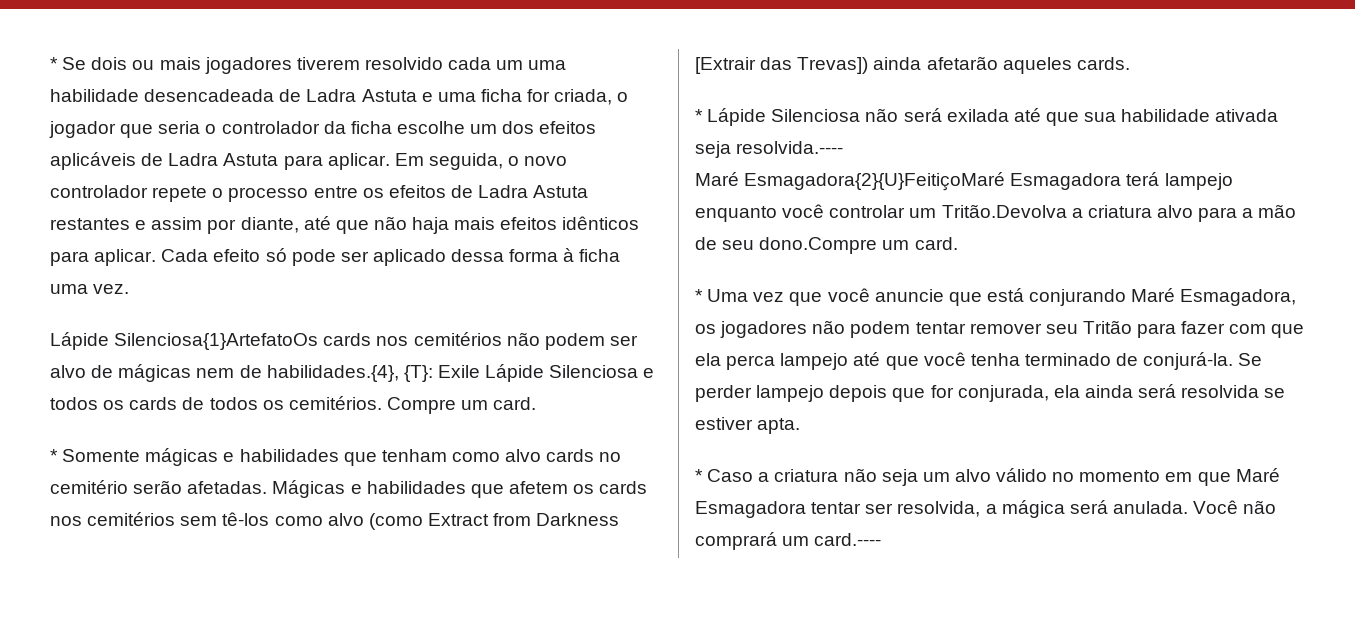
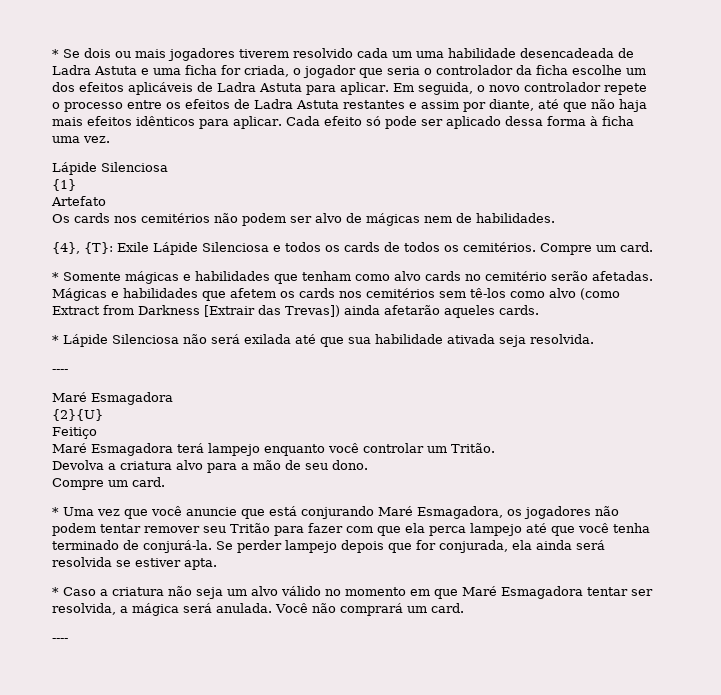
  Cada efeito só pode ser aplicado dessa forma à ficha uma vez.
- Lápide Silenciosa{1}ArtefatoOs cards nos cemitérios não podem ser alvo de mágicas nem de habilidades.{4}, {T}: Exile Lápide Silenciosa e todos os cards de todos os cemitérios.
+ Lápide Silenciosa
+ {1}
+ Artefato
+ Os cards nos cemitérios não podem ser alvo de mágicas nem de habilidades.
+ {4}, {T}: Exile Lápide Silenciosa e todos os cards de todos os cemitérios.
- * Lápide Silenciosa não será exilada até que sua habilidade ativada seja resolvida.----
- Maré Esmagadora{2}{U}FeitiçoMaré Esmagadora terá lampejo enquanto você controlar um Tritão.Devolva a criatura alvo para a mão de seu dono.Compre um card.
+ * Lápide Silenciosa não será exilada até que sua habilidade ativada seja resolvida.
+ ----
+ Maré Esmagadora
+ {2}{U}
+ Feitiço
+ Maré Esmagadora terá lampejo enquanto você controlar um Tritão.
+ Devolva a criatura alvo para a mão de seu dono.
+ Compre um card.
- Você não comprará um card.----
+ Você não comprará um card.
+ ----

